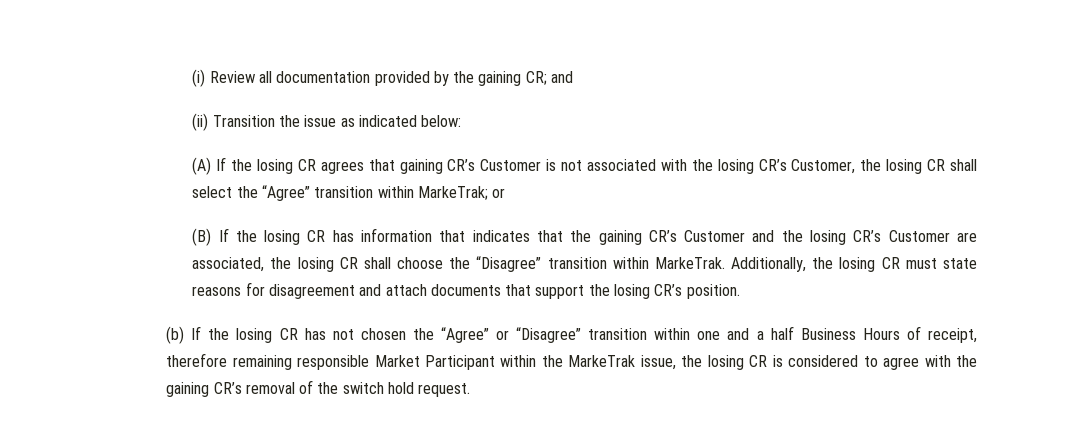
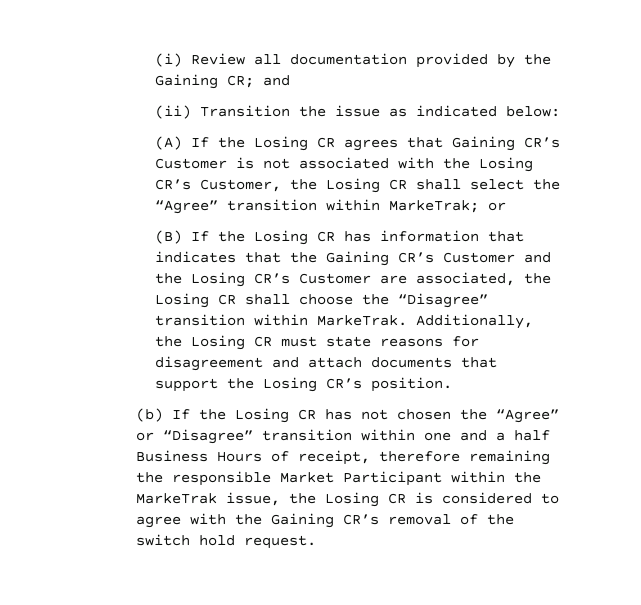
- (i) Review all documentation provided by the gaining CR; and
+ (i) Review all documentation provided by the Gaining CR; and
- (A) If the losing CR agrees that gaining CR’s Customer is not associated with the losing CR’s Customer, the losing CR shall select the “Agree” transition within MarkeTrak; or
+ (A) If the Losing CR agrees that Gaining CR’s Customer is not associated with the Losing CR’s Customer, the Losing CR shall select the “Agree” transition within MarkeTrak; or
- (B) If the losing CR has information that indicates that the gaining CR’s Customer and the losing CR’s Customer are associated, the losing CR shall choose the “Disagree” transition within MarkeTrak.
+ (B) If the Losing CR has information that indicates that the Gaining CR’s Customer and the Losing CR’s Customer are associated, the Losing CR shall choose the “Disagree” transition within MarkeTrak.
- Additionally, the losing CR must state reasons for disagreement and attach documents that support the losing CR’s position.
+ Additionally, the Losing CR must state reasons for disagreement and attach documents that support the Losing CR’s position.
- (b) If the losing CR has not chosen the “Agree” or “Disagree” transition within one and a half Business Hours of receipt, therefore remaining responsible Market Participant within the MarkeTrak issue, the losing CR is considered to agree with the gaining CR’s removal of the switch hold request.
+ (b) If the Losing CR has not chosen the “Agree” or “Disagree” transition within one and a half Business Hours of receipt, therefore remaining the responsible Market Participant within the MarkeTrak issue, the Losing CR is considered to agree with the Gaining CR’s removal of the switch hold request.

